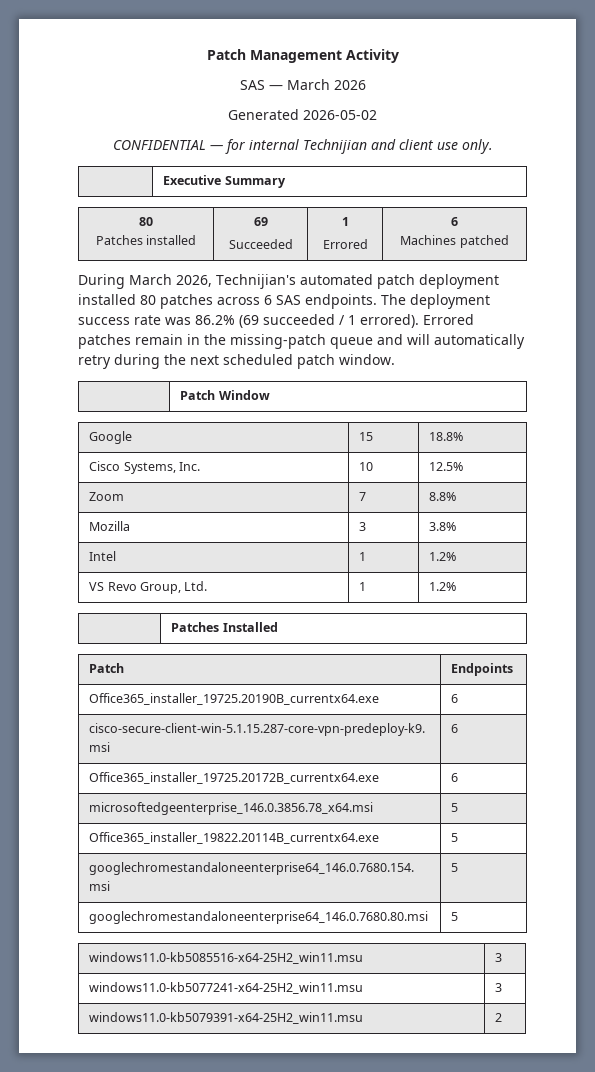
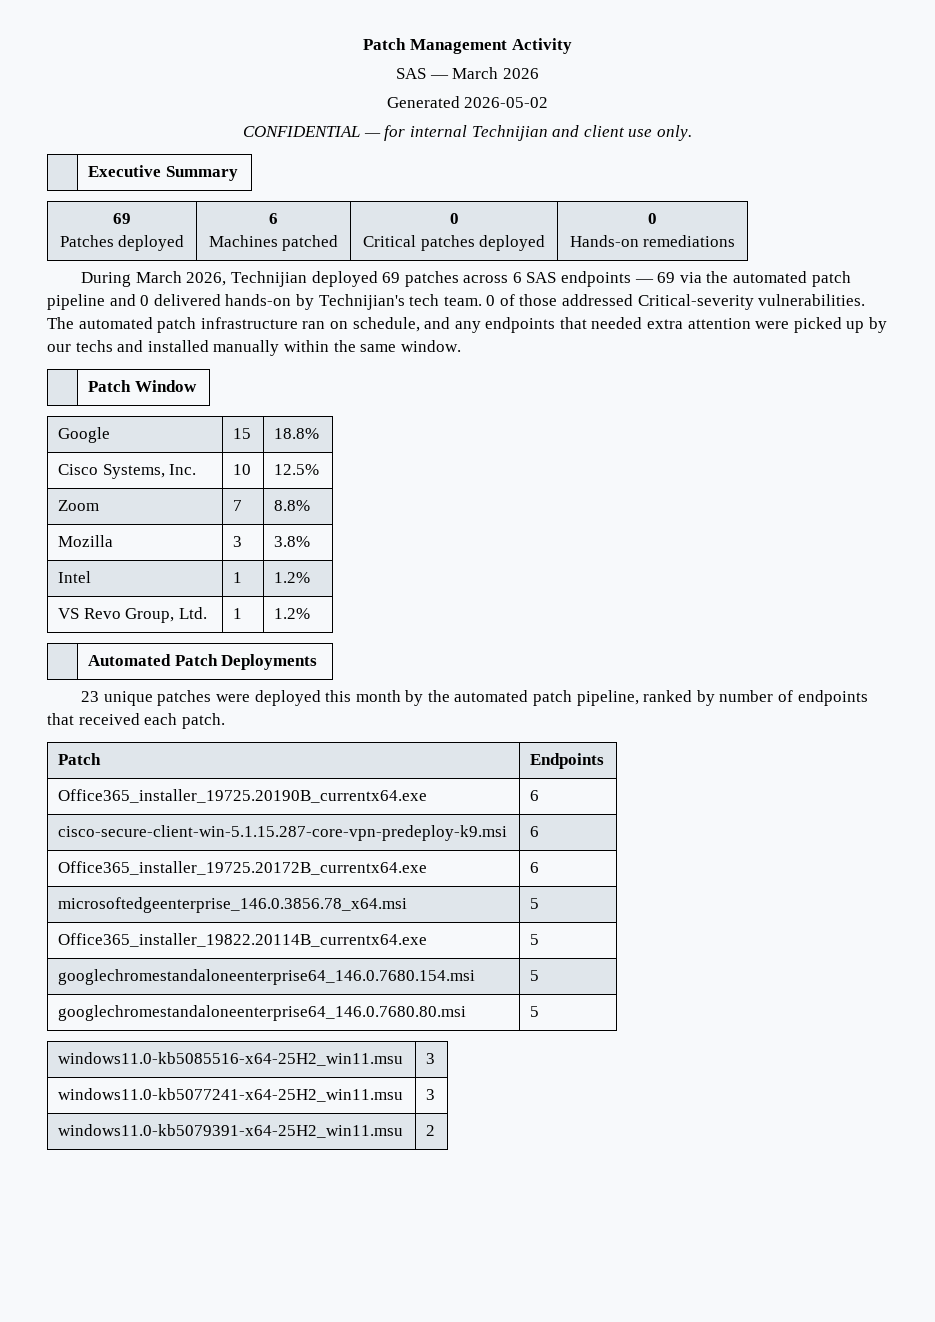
  | Executive Summary
- 80
- Patches installed | 69
- Succeeded | 1
- Errored | 6
- Machines patched
- During March 2026, Technijian's automated patch deployment installed 80 patches across 6 SAS endpoints. The deployment success rate was 86.2% (69 succeeded / 1 errored). Errored patches remain in the missing-patch queue and will automatically retry during the next scheduled patch window.
+ 69
+ Patches deployed | 6
+ Machines patched | 0
+ Critical patches deployed | 0
+ Hands-on remediations
+ During March 2026, Technijian deployed 69 patches across 6 SAS endpoints — 69 via the automated patch pipeline and 0 delivered hands-on by Technijian's tech team. 0 of those addressed Critical-severity vulnerabilities. The automated patch infrastructure ran on schedule, and any endpoints that needed extra attention were picked up by our techs and installed manually within the same window.
- | Patches Installed
+ | Automated Patch Deployments
+ 23 unique patches were deployed this month by the automated patch pipeline, ranked by number of endpoints that received each patch.

